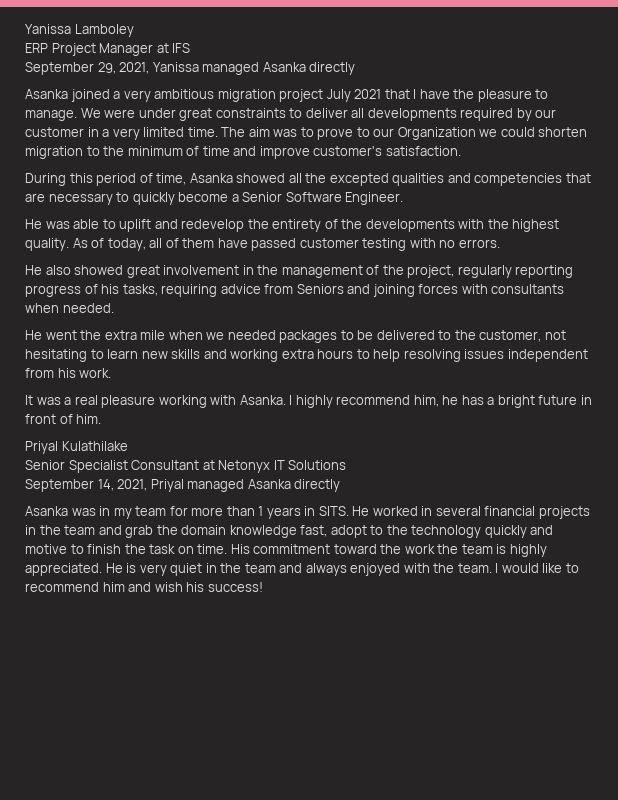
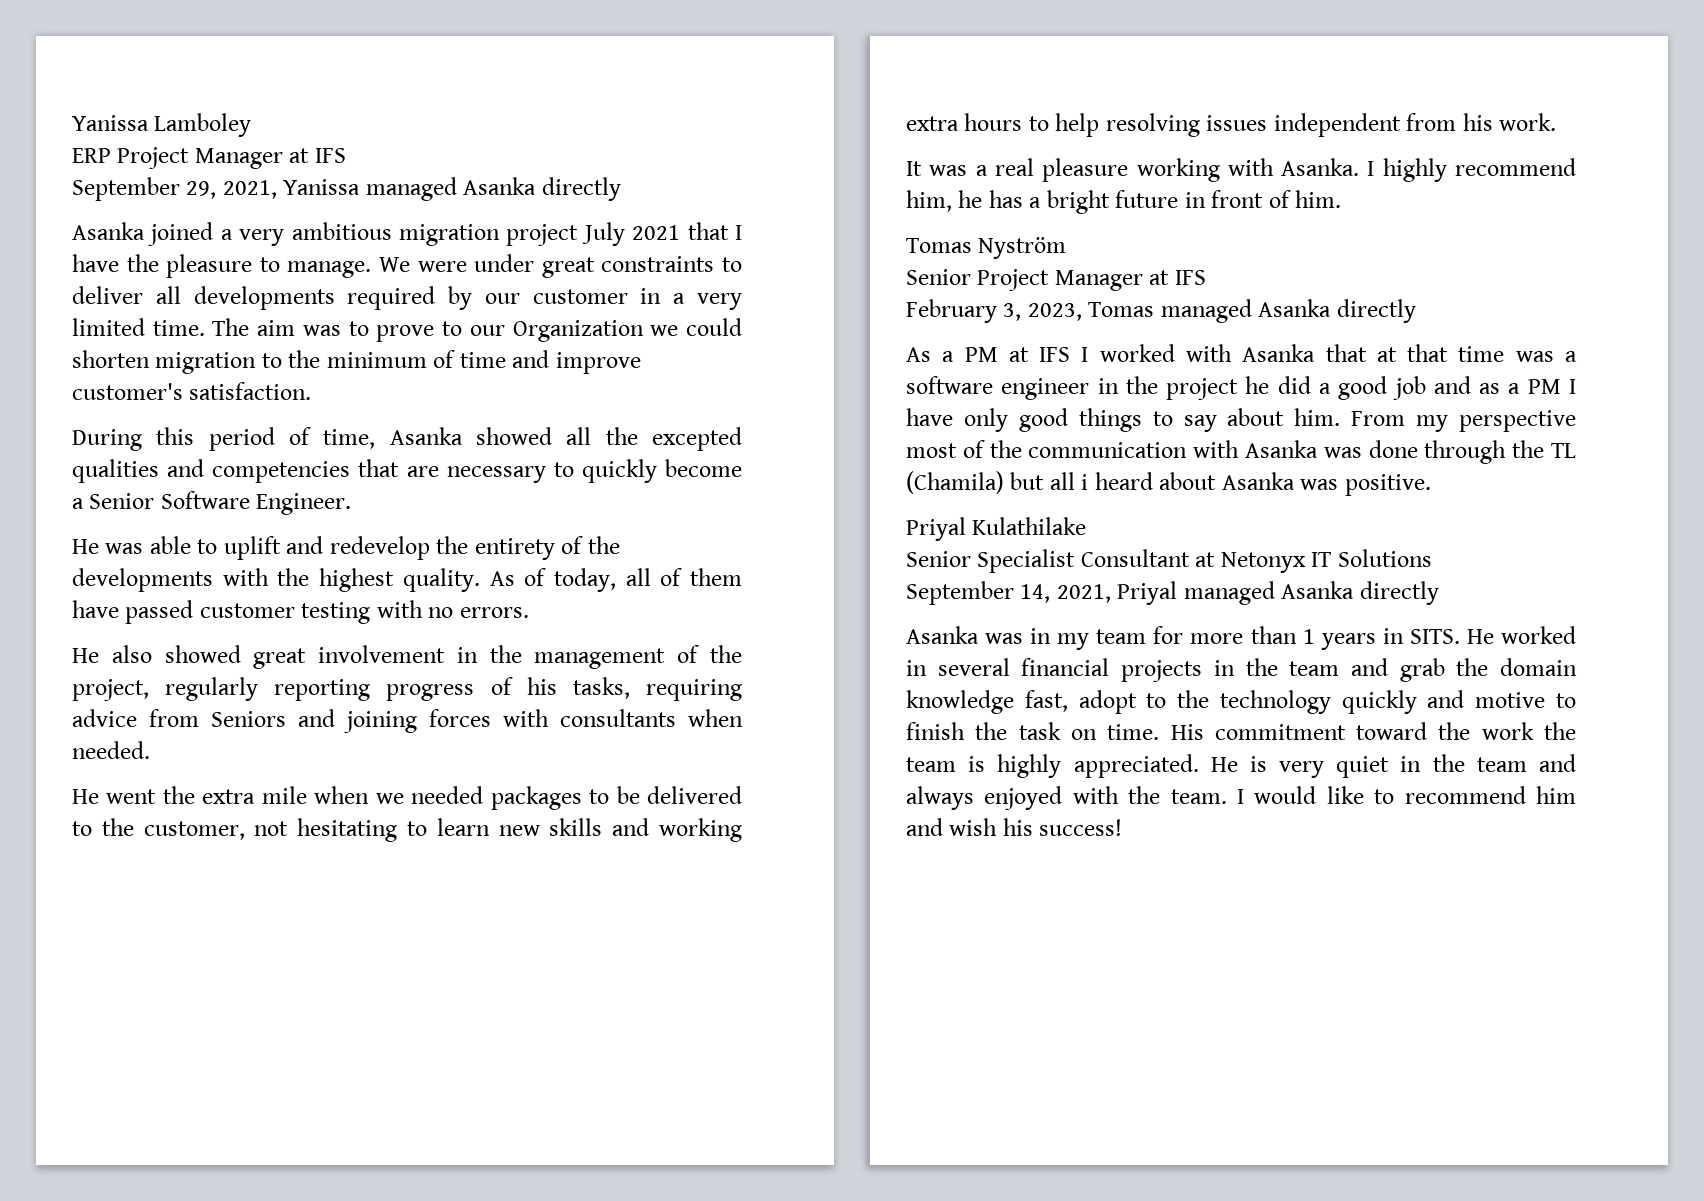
+ Tomas Nyström
+ Senior Project Manager at IFS
+ February 3, 2023, Tomas managed Asanka directly
+ As a PM at IFS I worked with Asanka that at that time was a software engineer in the project he did a good job and as a PM I have only good things to say about him. From my perspective most of the communication with Asanka was done through the TL (Chamila) but all i heard about Asanka was positive.

